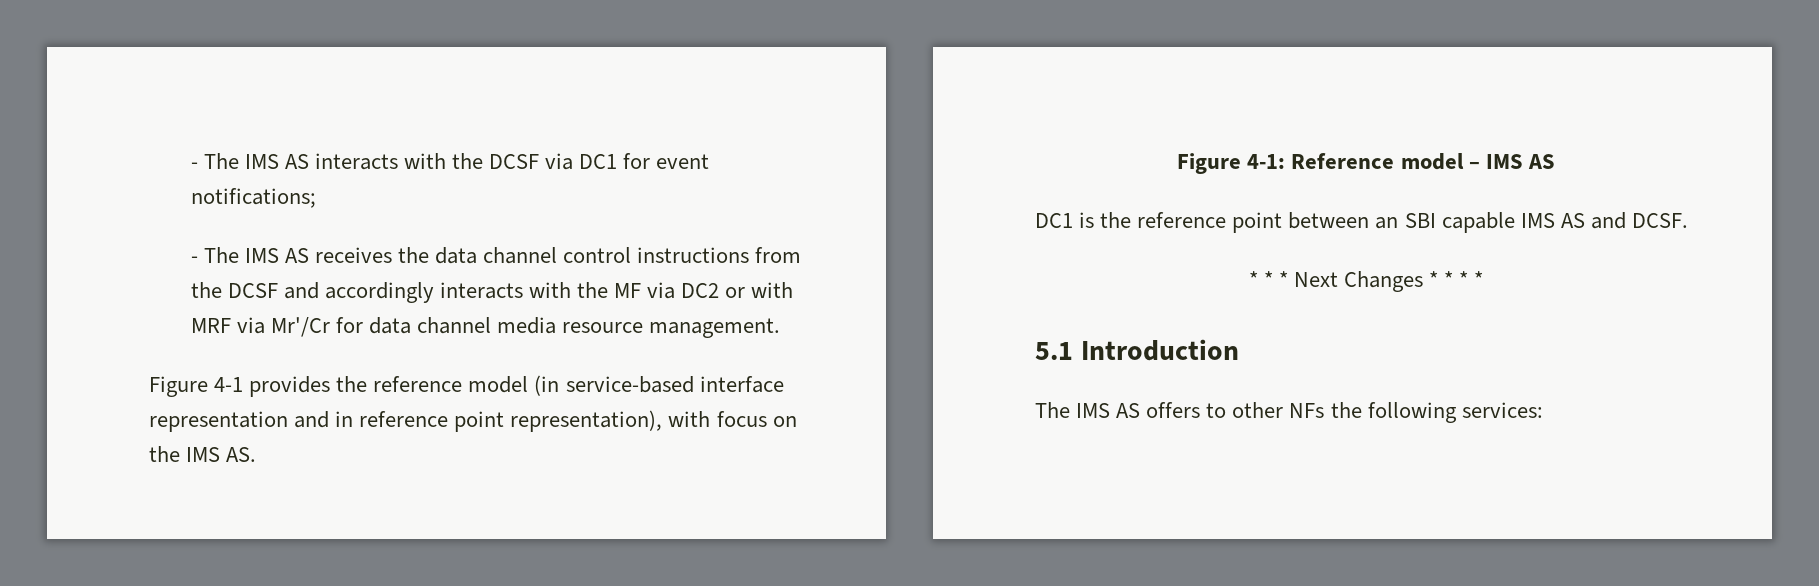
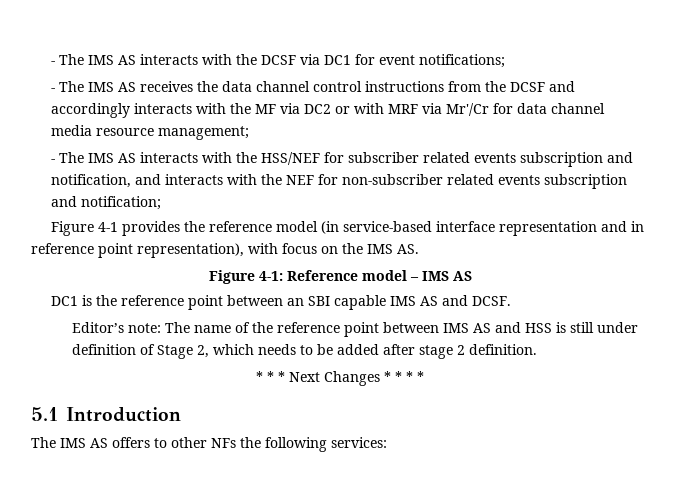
- - The IMS AS receives the data channel control instructions from the DCSF and accordingly interacts with the MF via DC2 or with MRF via Mr'/Cr for data channel media resource management.
+ - The IMS AS receives the data channel control instructions from the DCSF and accordingly interacts with the MF via DC2 or with MRF via Mr'/Cr for data channel media resource management;
+ - The IMS AS interacts with the HSS/NEF for subscriber related events subscription and notification, and interacts with the NEF for non-subscriber related events subscription and notification;
+ Editor’s note: The name of the reference point between IMS AS and HSS is still under definition of Stage 2, which needs to be added after stage 2 definition.

